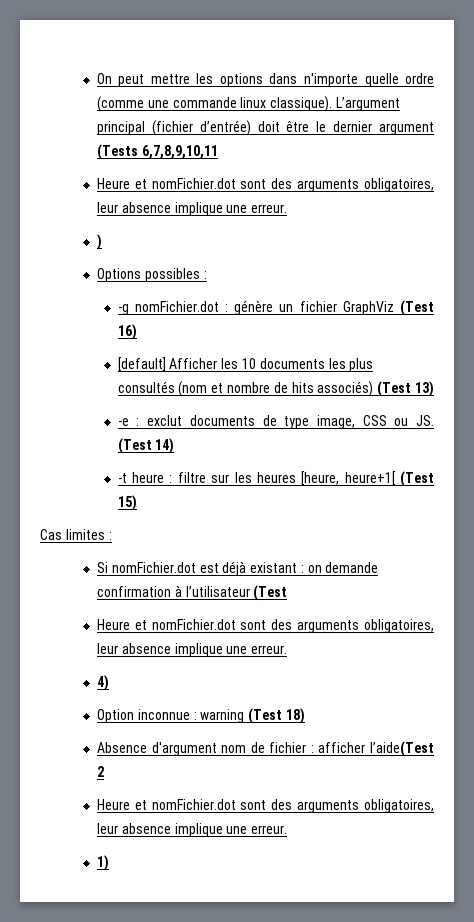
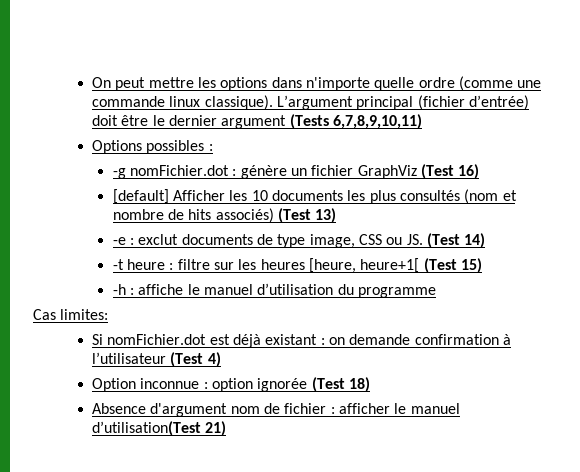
- L’argument principal (fichier d’entrée) doit être le dernier argument (Tests 6,7,8,9,10,11
- Heure et nomFichier.dot sont des arguments obligatoires, leur absence implique une erreur.
- )
+ L’argument principal (fichier d’entrée) doit être le dernier argument (Tests 6,7,8,9,10,11)
+ -h : affiche le manuel d’utilisation du programme
- Cas limites :
+ Cas limites:
- Si nomFichier.dot est déjà existant : on demande confirmation à l’utilisateur (Test
- Heure et nomFichier.dot sont des arguments obligatoires, leur absence implique une erreur.
- 4)
+ Si nomFichier.dot est déjà existant : on demande confirmation à l’utilisateur (Test 4)
- Option inconnue : warning (Test 18)
+ Option inconnue : option ignorée (Test 18)
- Absence d'argument nom de fichier : afficher l’aide(Test 2
- Heure et nomFichier.dot sont des arguments obligatoires, leur absence implique une erreur.
- 1)
+ Absence d'argument nom de fichier : afficher le manuel d’utilisation(Test 21)

